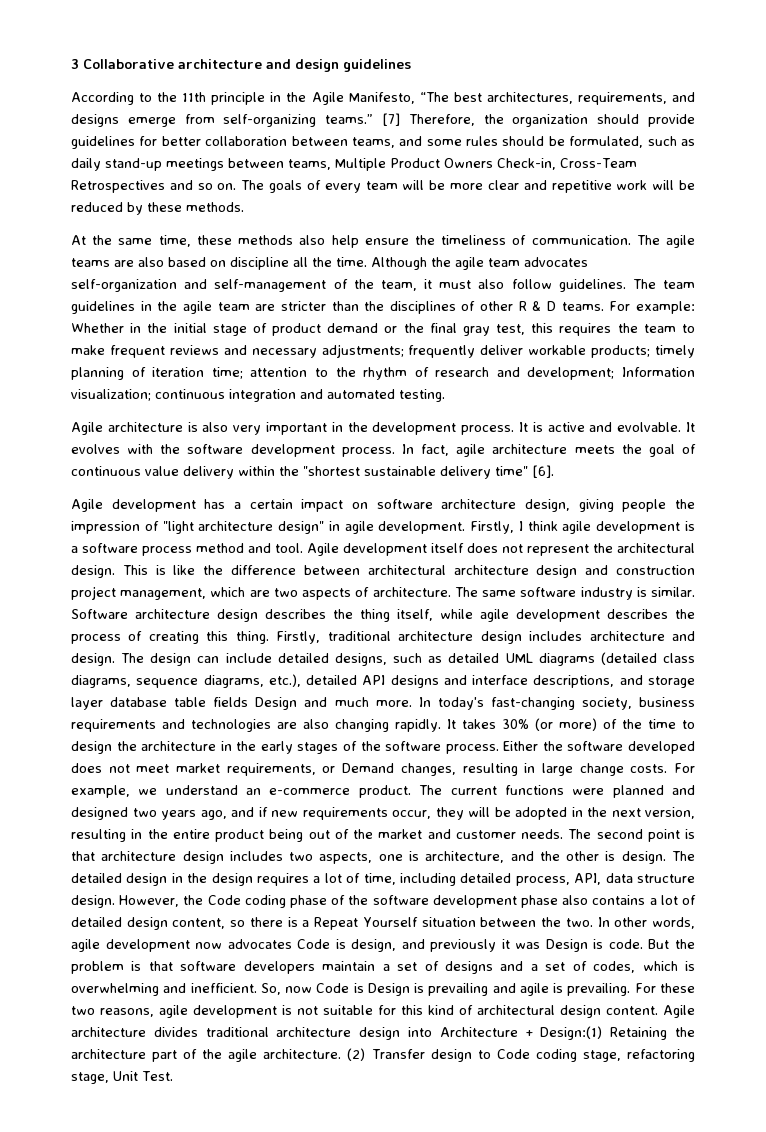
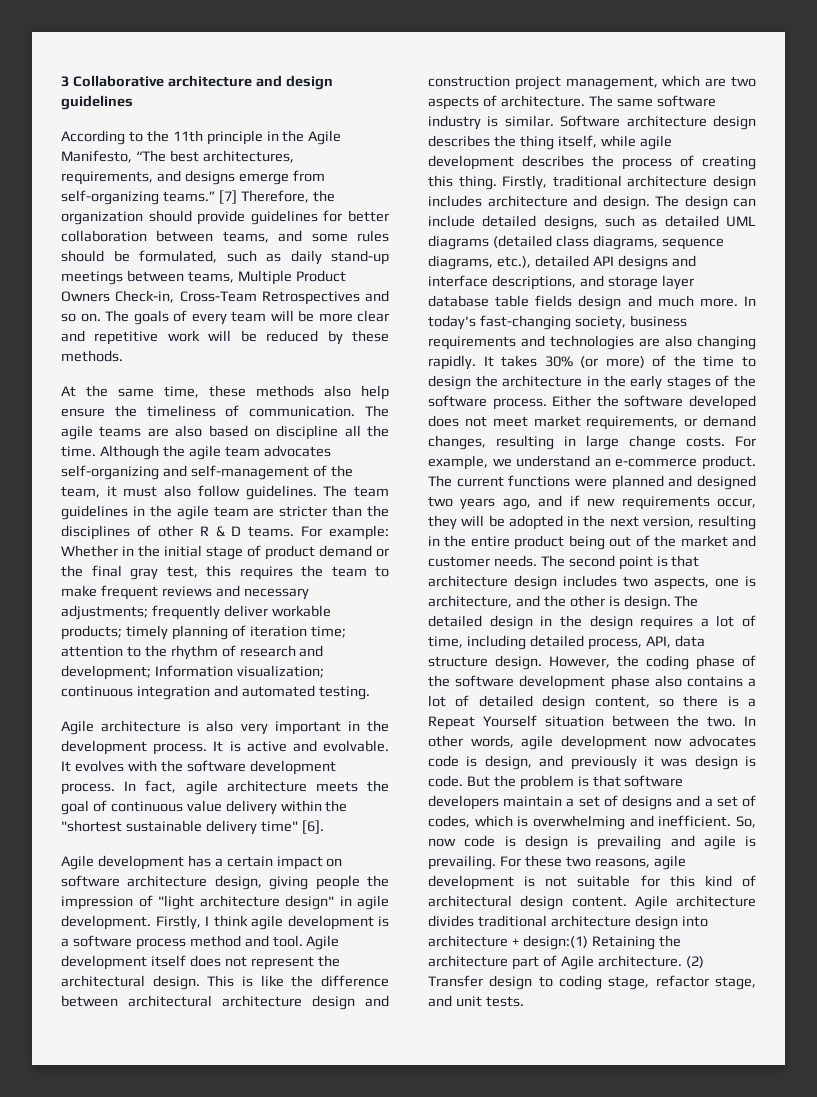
- Although the agile team advocates self-organization and self-management of the team, it must also follow guidelines.
+ Although the agile team advocates self-organizing and self-management of the team, it must also follow guidelines.
- The design can include detailed designs, such as detailed UML diagrams (detailed class diagrams, sequence diagrams, etc.), detailed API designs and interface descriptions, and storage layer database table fields Design and much more.
+ The design can include detailed designs, such as detailed UML diagrams (detailed class diagrams, sequence diagrams, etc.), detailed API designs and interface descriptions, and storage layer database table fields design and much more.
- Either the software developed does not meet market requirements, or Demand changes, resulting in large change costs.
+ Either the software developed does not meet market requirements, or demand changes, resulting in large change costs.
- However, the Code coding phase of the software development phase also contains a lot of detailed design content, so there is a Repeat Yourself situation between the two.
+ However, the coding phase of the software development phase also contains a lot of detailed design content, so there is a Repeat Yourself situation between the two.
- In other words, agile development now advocates Code is design, and previously it was Design is code.
+ In other words, agile development now advocates code is design, and previously it was design is code.
- So, now Code is Design is prevailing and agile is prevailing.
+ So, now code is design is prevailing and agile is prevailing.
- Agile architecture divides traditional architecture design into Architecture + Design:(1) Retaining the architecture part of the agile architecture.
+ Agile architecture divides traditional architecture design into architecture + design:(1) Retaining the architecture part of Agile architecture.
- (2) Transfer design to Code coding stage, refactoring stage, Unit Test.
+ (2) Transfer design to coding stage, refactor stage, and unit tests.

